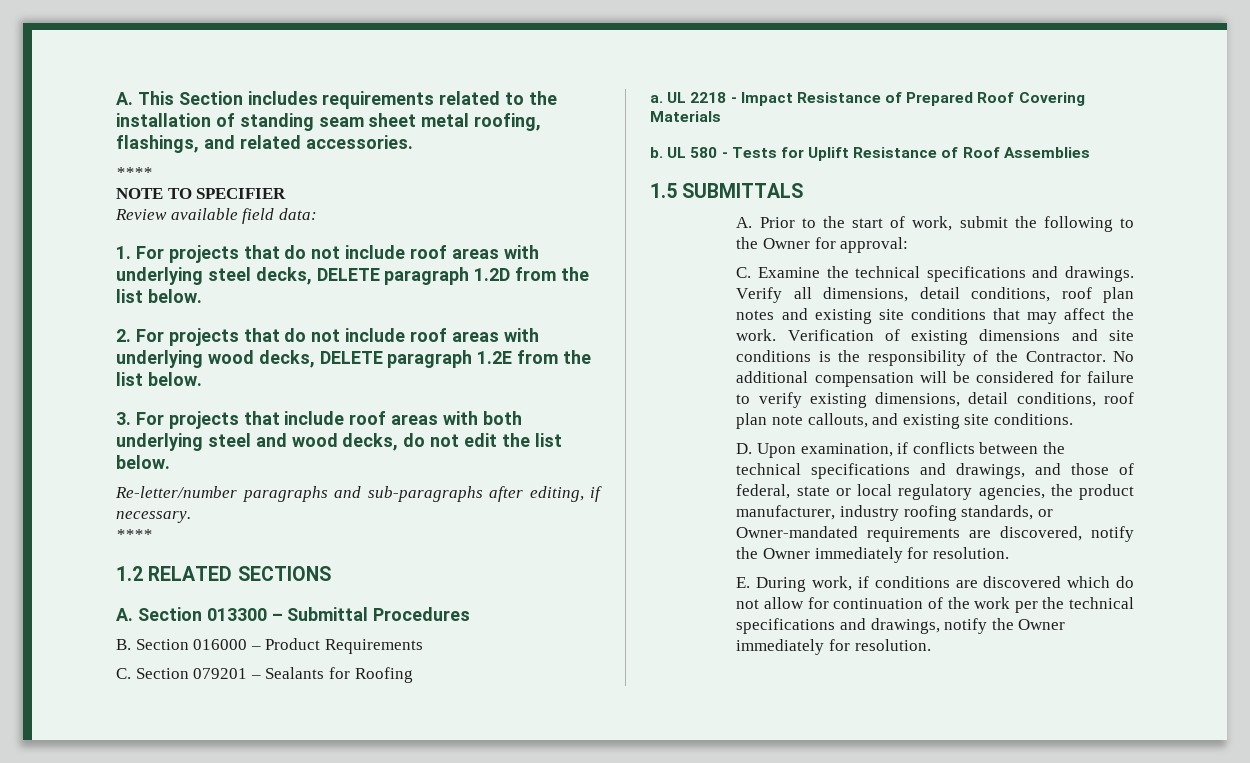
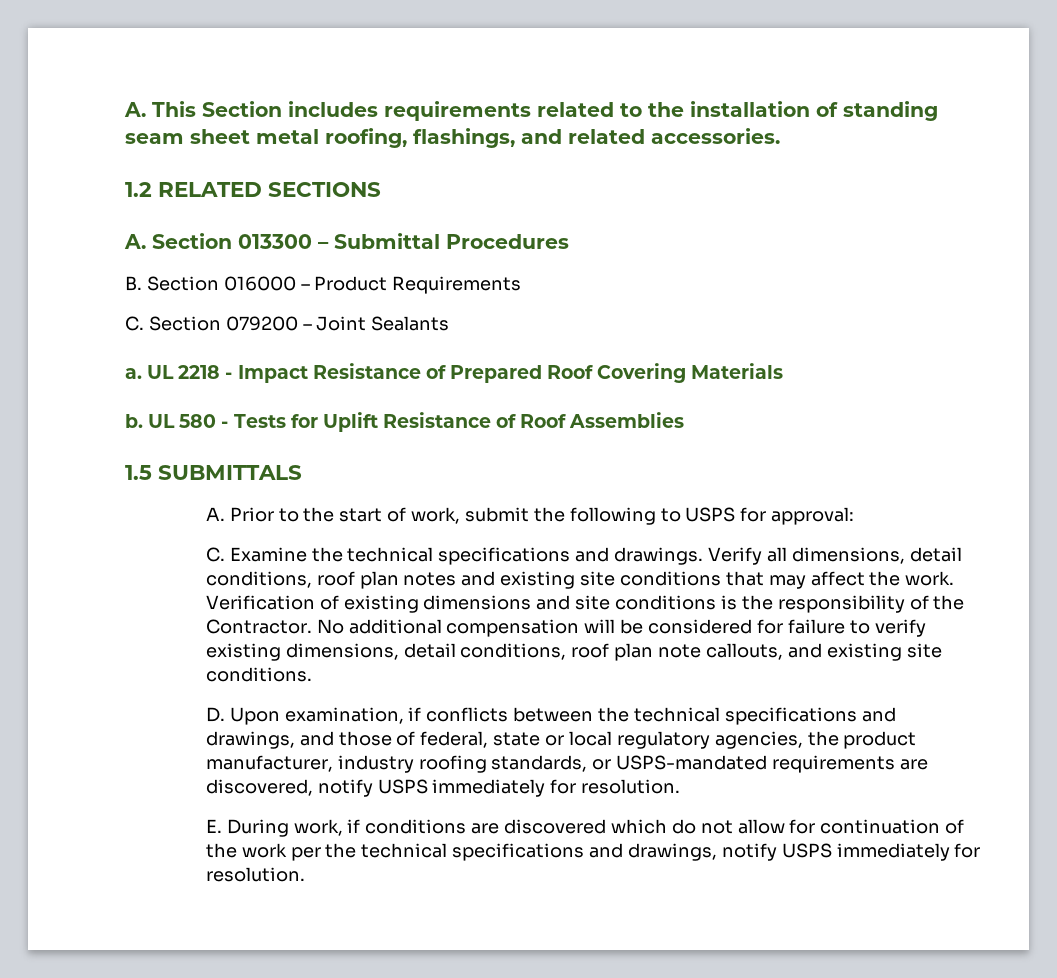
  A. This Section includes requirements related to the installation of standing seam sheet metal roofing, flashings, and related accessories.
- ****
- NOTE TO SPECIFIER
- Review available field data:
- 1. For projects that do not include roof areas with underlying steel decks, DELETE paragraph 1.2D from the list below.
- 2. For projects that do not include roof areas with underlying wood decks, DELETE paragraph 1.2E from the list below.
- 3. For projects that include roof areas with both underlying steel and wood decks, do not edit the list below.
- Re-letter/number paragraphs and sub-paragraphs after editing, if necessary.
- ****
- C. Section 079201 – Sealants for Roofing
+ C. Section 079200 – Joint Sealants
- A. Prior to the start of work, submit the following to the Owner for approval:
+ A. Prior to the start of work, submit the following to USPS for approval:
- D. Upon examination, if conflicts between the technical specifications and drawings, and those of federal, state or local regulatory agencies, the product manufacturer, industry roofing standards, or Owner-mandated requirements are discovered, notify the Owner immediately for resolution.
+ D. Upon examination, if conflicts between the technical specifications and drawings, and those of federal, state or local regulatory agencies, the product manufacturer, industry roofing standards, or USPS-mandated requirements are discovered, notify USPS immediately for resolution.
- E. During work, if conditions are discovered which do not allow for continuation of the work per the technical specifications and drawings, notify the Owner immediately for resolution.
+ E. During work, if conditions are discovered which do not allow for continuation of the work per the technical specifications and drawings, notify USPS immediately for resolution.

